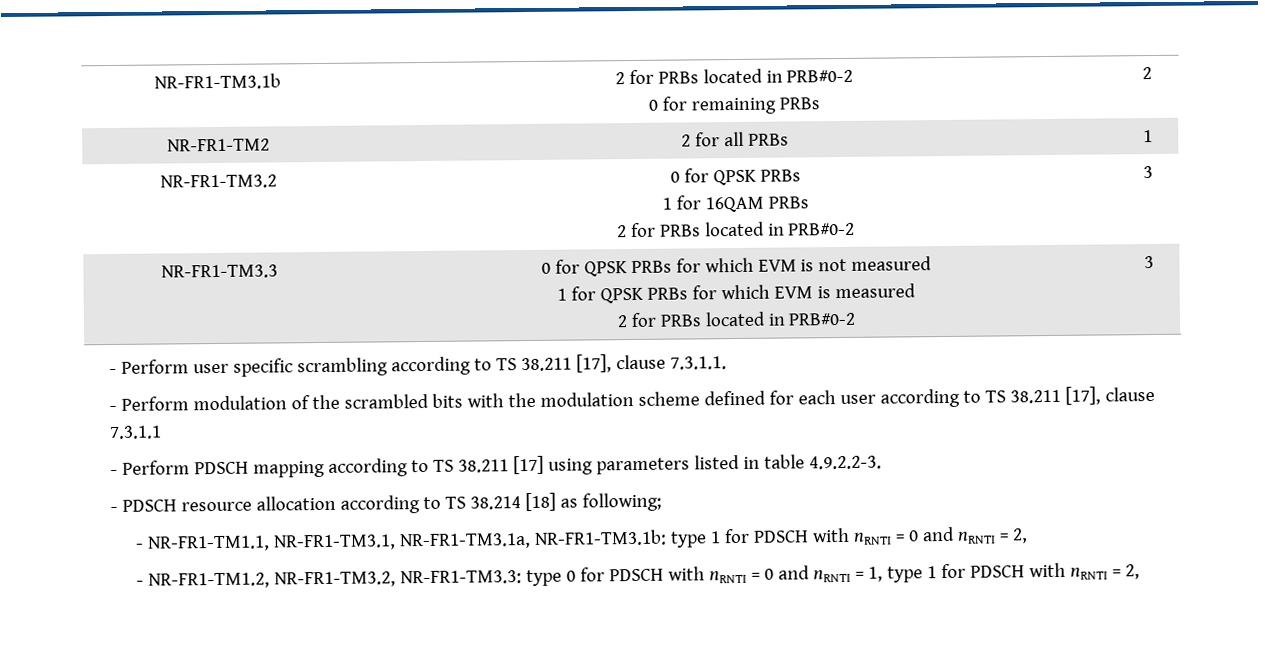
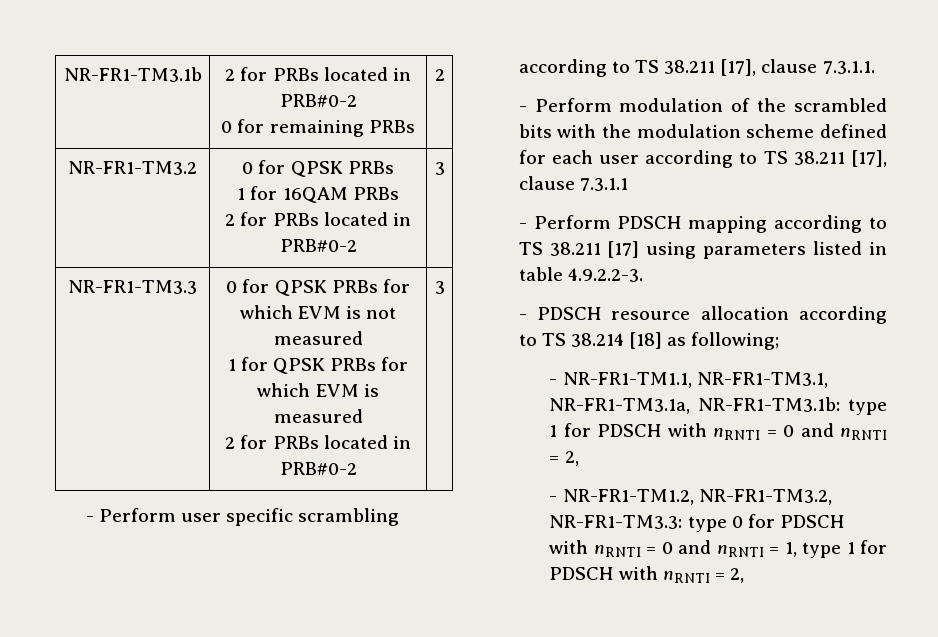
- NR-FR1-TM2 | 2 for all PRBs | 1

